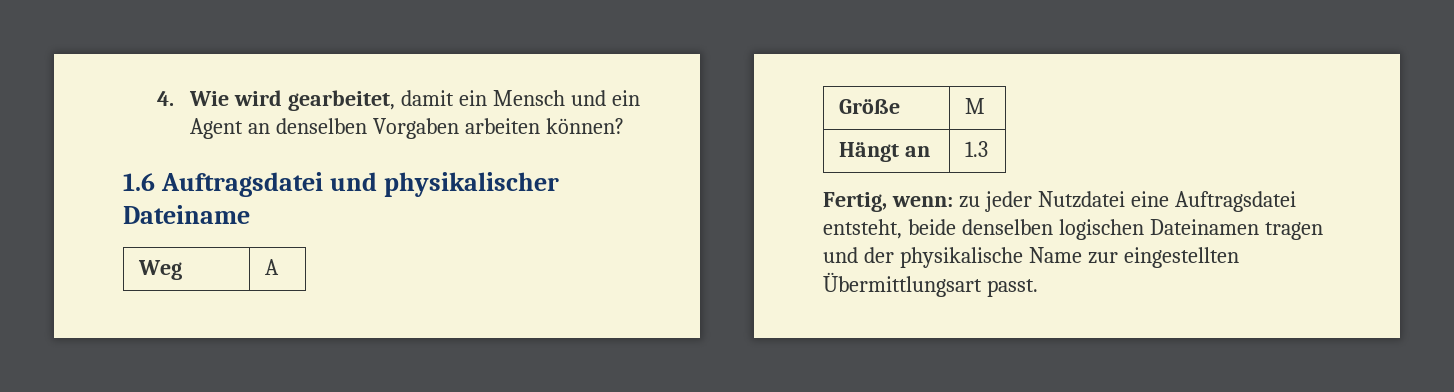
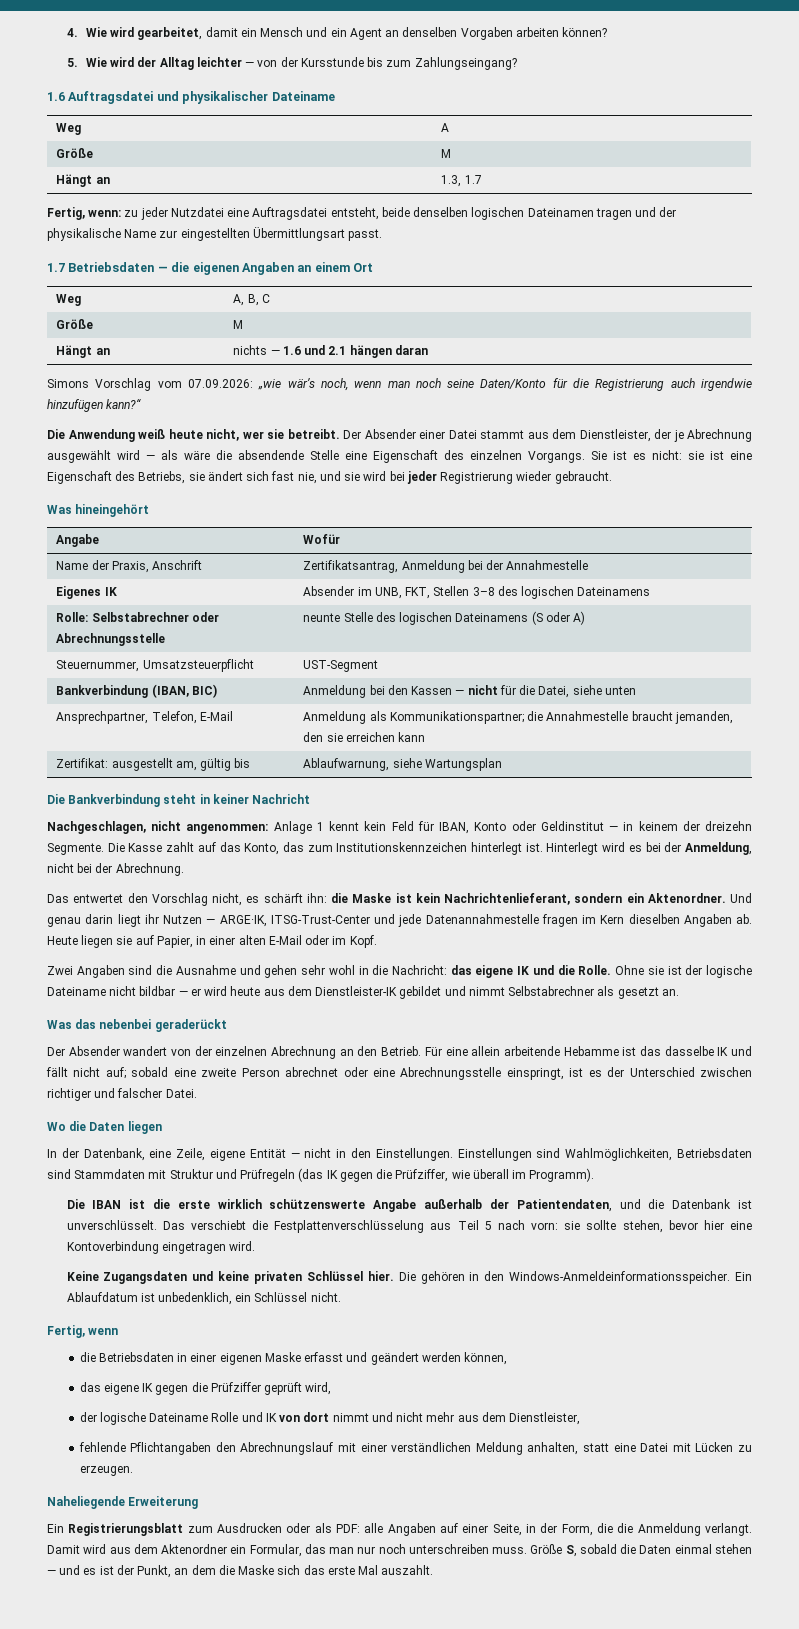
+ 5. Wie wird der Alltag leichter — von der Kursstunde bis zum Zahlungseingang?
- Hängt an | 1.3
+ Hängt an | 1.3, 1.7
+ 1.7 Betriebsdaten — die eigenen Angaben an einem Ort
+ Weg | A, B, C
+ Größe | M
+ Hängt an | nichts — 1.6 und 2.1 hängen daran
+ Simons Vorschlag vom 07.09.2026: „wie wär’s noch, wenn man noch seine Daten/Konto für die Registrierung auch irgendwie hinzufügen kann?“
+ Die Anwendung weiß heute nicht, wer sie betreibt. Der Absender einer Datei stammt aus dem Dienstleister, der je Abrechnung ausgewählt wird — als wäre die absendende Stelle eine Eigenschaft des einzelnen Vorgangs. Sie ist es nicht: sie ist eine Eigenschaft des Betriebs, sie ändert sich fast nie, und sie wird bei jeder Registrierung wieder gebraucht.
+ Was hineingehört
+ Angabe | Wofür
+ Name der Praxis, Anschrift | Zertifikatsantrag, Anmeldung bei der Annahmestelle
+ Eigenes IK | Absender im UNB, FKT, Stellen 3–8 des logischen Dateinamens
+ Rolle: Selbstabrechner oder Abrechnungsstelle | neunte Stelle des logischen Dateinamens (S oder A)
+ Steuernummer, Umsatzsteuerpflicht | UST-Segment
+ Bankverbindung (IBAN, BIC) | Anmeldung bei den Kassen — nicht für die Datei, siehe unten
+ Ansprechpartner, Telefon, E-Mail | Anmeldung als Kommunikationspartner; die Annahmestelle braucht jemanden, den sie erreichen kann
+ Zertifikat: ausgestellt am, gültig bis | Ablaufwarnung, siehe Wartungsplan
+ Die Bankverbindung steht in keiner Nachricht
+ Nachgeschlagen, nicht angenommen: Anlage 1 kennt kein Feld für IBAN, Konto oder Geldinstitut — in keinem der dreizehn Segmente. Die Kasse zahlt auf das Konto, das zum Institutionskennzeichen hinterlegt ist. Hinterlegt wird es bei der Anmeldung, nicht bei der Abrechnung.
+ Das entwertet den Vorschlag nicht, es schärft ihn: die Maske ist kein Nachrichtenlieferant, sondern ein Aktenordner. Und genau darin liegt ihr Nutzen — ARGE·IK, ITSG-Trust-Center und jede Datenannahmestelle fragen im Kern dieselben Angaben ab. Heute liegen sie auf Papier, in einer alten E-Mail oder im Kopf.
+ Zwei Angaben sind die Ausnahme und gehen sehr wohl in die Nachricht: das eigene IK und die Rolle. Ohne sie ist der logische Dateiname nicht bildbar — er wird heute aus dem Dienstleister-IK gebildet und nimmt Selbstabrechner als gesetzt an.
+ Was das nebenbei geraderückt
+ Der Absender wandert von der einzelnen Abrechnung an den Betrieb. Für eine allein arbeitende Hebamme ist das dasselbe IK und fällt nicht auf; sobald eine zweite Person abrechnet oder eine Abrechnungsstelle einspringt, ist es der Unterschied zwischen richtiger und falscher Datei.
+ Wo die Daten liegen
+ In der Datenbank, eine Zeile, eigene Entität — nicht in den Einstellungen. Einstellungen sind Wahlmöglichkeiten, Betriebsdaten sind Stammdaten mit Struktur und Prüfregeln (das IK gegen die Prüfziffer, wie überall im Programm).
+ Die IBAN ist die erste wirklich schützenswerte Angabe außerhalb der Patientendaten, und die Datenbank ist unverschlüsselt. Das verschiebt die Festplattenverschlüsselung aus Teil 5 nach vorn: sie sollte stehen, bevor hier eine Kontoverbindung eingetragen wird.
+ Keine Zugangsdaten und keine privaten Schlüssel hier. Die gehören in den Windows-Anmeldeinformationsspeicher. Ein Ablaufdatum ist unbedenklich, ein Schlüssel nicht.
+ Fertig, wenn
+ die Betriebsdaten in einer eigenen Maske erfasst und geändert werden können,
+ das eigene IK gegen die Prüfziffer geprüft wird,
+ der logische Dateiname Rolle und IK von dort nimmt und nicht mehr aus dem Dienstleister,
+ fehlende Pflichtangaben den Abrechnungslauf mit einer verständlichen Meldung anhalten, statt eine Datei mit Lücken zu erzeugen.
+ Naheliegende Erweiterung
+ Ein Registrierungsblatt zum Ausdrucken oder als PDF: alle Angaben auf einer Seite, in der Form, die die Anmeldung verlangt. Damit wird aus dem Aktenordner ein Formular, das man nur noch unterschreiben muss. Größe S, sobald die Daten einmal stehen — und es ist der Punkt, an dem die Maske sich das erste Mal auszahlt.

